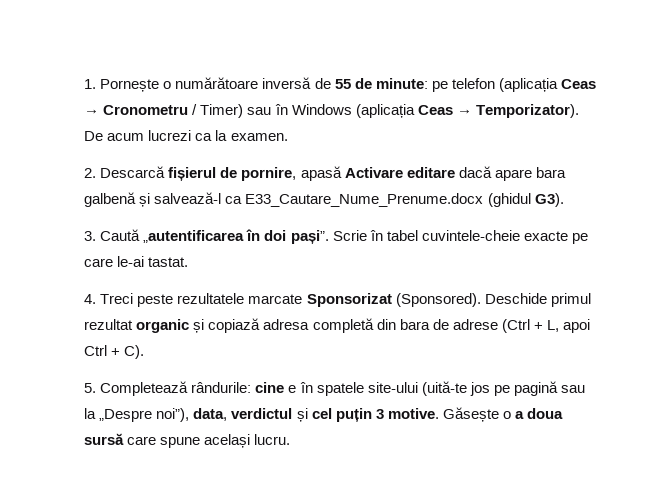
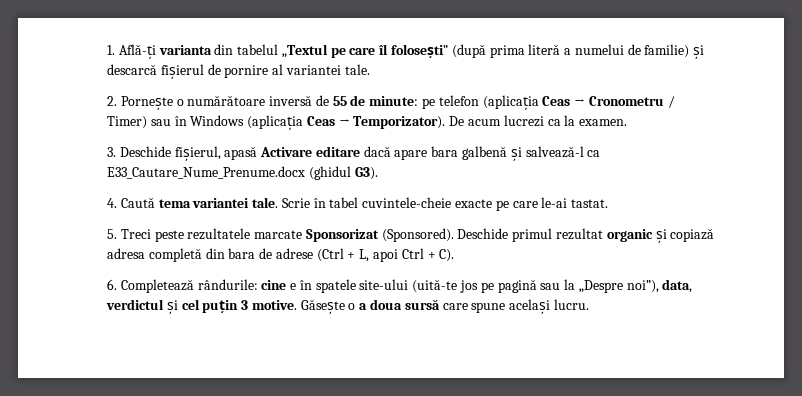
- 1. Pornește o numărătoare inversă de 55 de minute: pe telefon (aplicația Ceas → Cronometru / Timer) sau în Windows (aplicația Ceas → Temporizator).
+ 1. Află-ți varianta din tabelul „Textul pe care îl folosești” (după prima literă a numelui de familie) și descarcă fișierul de pornire al variantei tale.
+ 2. Pornește o numărătoare inversă de 55 de minute: pe telefon (aplicația Ceas → Cronometru / Timer) sau în Windows (aplicația Ceas → Temporizator).
- 2. Descarcă fișierul de pornire, apasă Activare editare dacă apare bara galbenă și salvează-l ca E33_Cautare_Nume_Prenume.docx (ghidul G3).
+ 3. Deschide fișierul, apasă Activare editare dacă apare bara galbenă și salvează-l ca E33_Cautare_Nume_Prenume.docx (ghidul G3).
- 3. Caută „autentificarea în doi pași”.
+ 4. Caută tema variantei tale.
- 4. Treci peste rezultatele marcate Sponsorizat (Sponsored).
+ 5. Treci peste rezultatele marcate Sponsorizat (Sponsored).
- 5. Completează rândurile: cine e în spatele site-ului (uită-te jos pe pagină sau la „Despre noi”), data, verdictul și cel puțin 3 motive.
+ 6. Completează rândurile: cine e în spatele site-ului (uită-te jos pe pagină sau la „Despre noi”), data, verdictul și cel puțin 3 motive.

